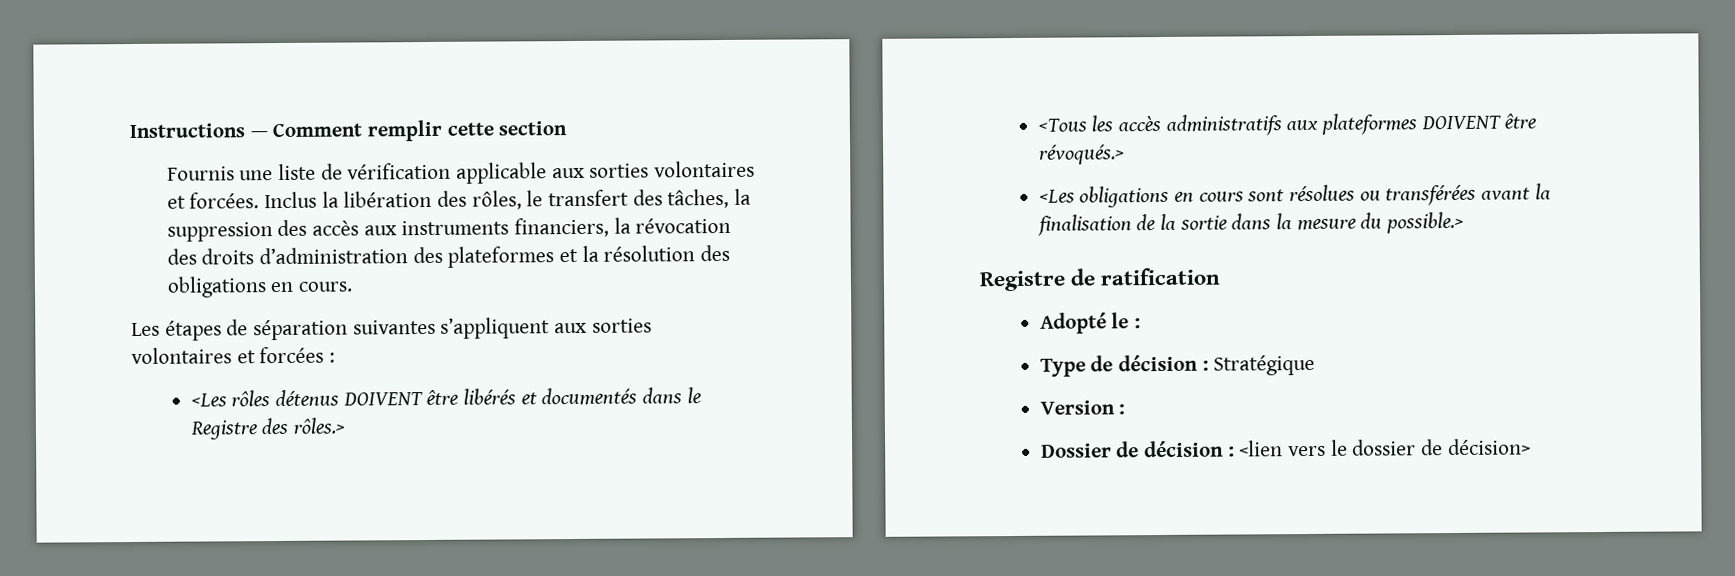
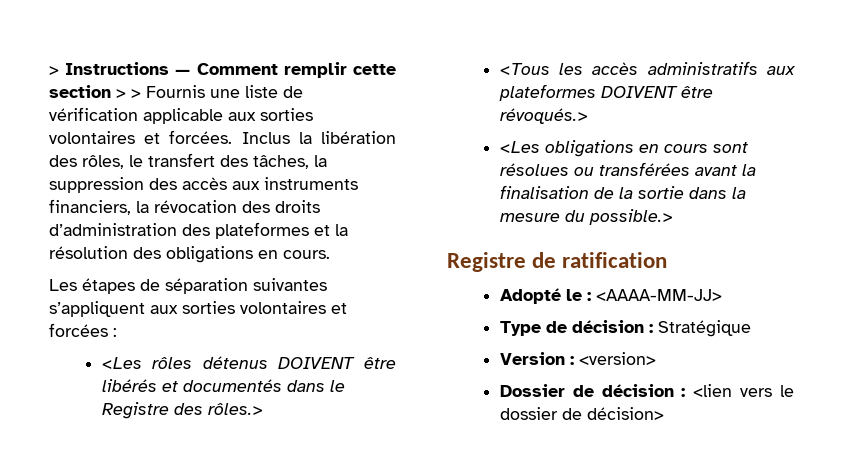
- Instructions — Comment remplir cette section
- Fournis une liste de vérification applicable aux sorties volontaires et forcées.
+ > Instructions — Comment remplir cette section > > Fournis une liste de vérification applicable aux sorties volontaires et forcées.
- Adopté le :
+ Adopté le : <AAAA-MM-JJ>
- Version :
+ Version : <version>

